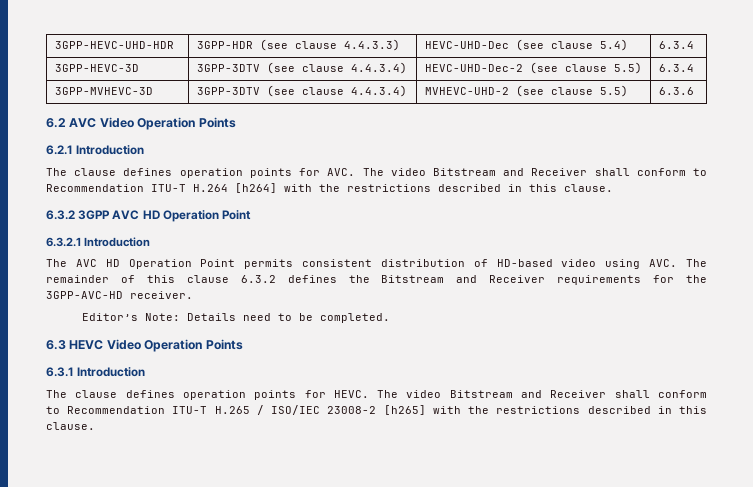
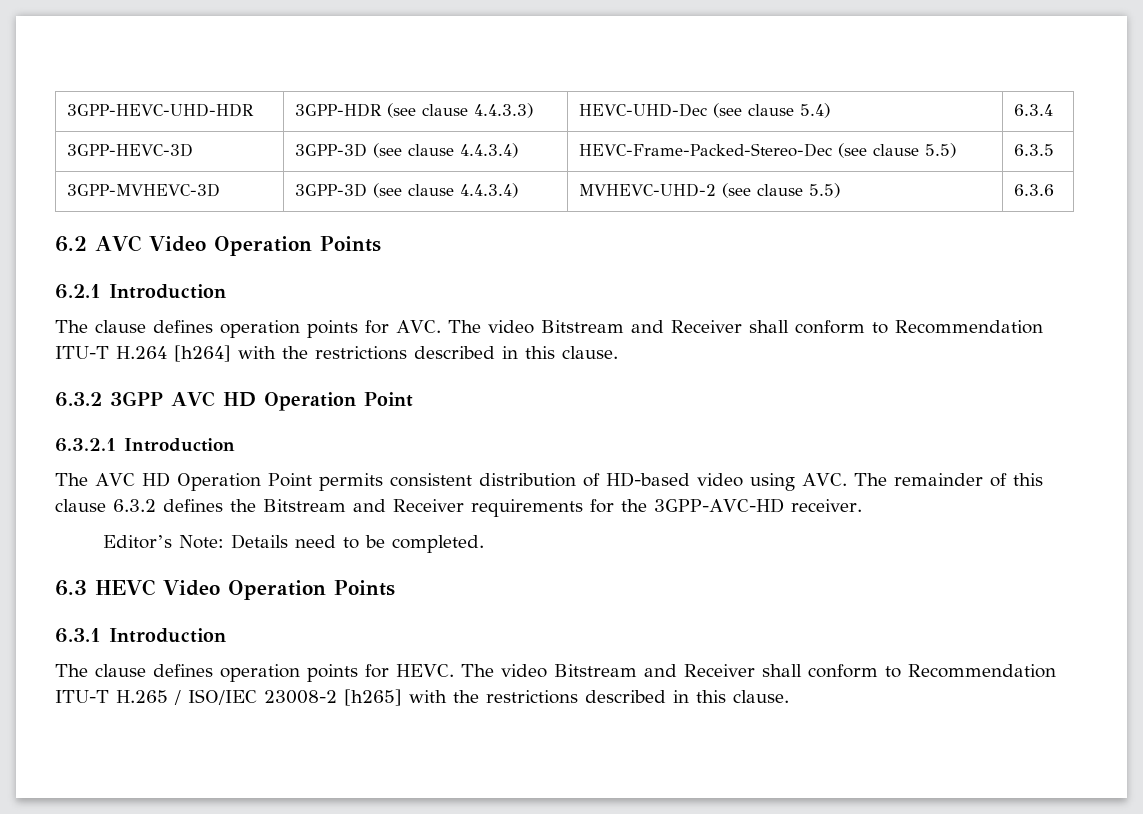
- 3GPP-HEVC-3D | 3GPP-3DTV (see clause 4.4.3.4) | HEVC-UHD-Dec-2 (see clause 5.5) | 6.3.4
+ 3GPP-HEVC-3D | 3GPP-3D (see clause 4.4.3.4) | HEVC-Frame-Packed-Stereo-Dec (see clause 5.5) | 6.3.5
- 3GPP-MVHEVC-3D | 3GPP-3DTV (see clause 4.4.3.4) | MVHEVC-UHD-2 (see clause 5.5) | 6.3.6
+ 3GPP-MVHEVC-3D | 3GPP-3D (see clause 4.4.3.4) | MVHEVC-UHD-2 (see clause 5.5) | 6.3.6

